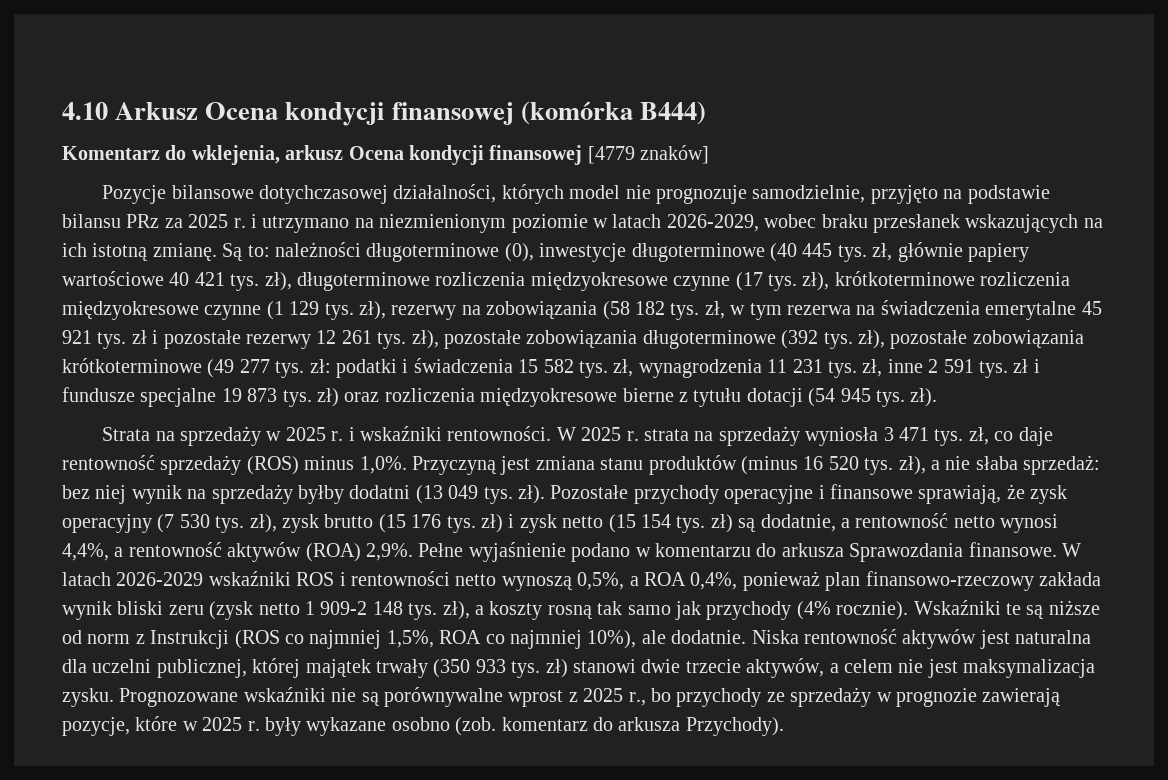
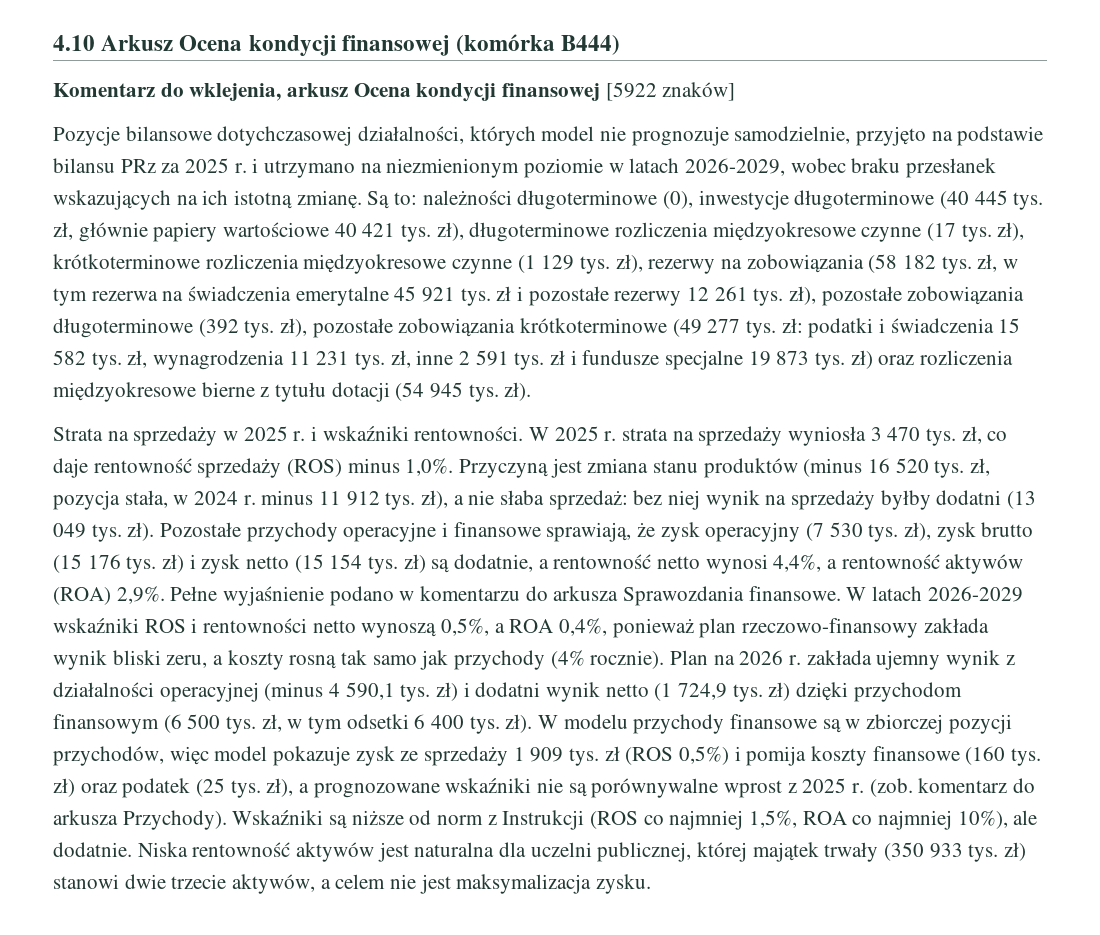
- Komentarz do wklejenia, arkusz Ocena kondycji finansowej [4779 znaków]
+ Komentarz do wklejenia, arkusz Ocena kondycji finansowej [5922 znaków]
- W 2025 r. strata na sprzedaży wyniosła 3 471 tys. zł, co daje rentowność sprzedaży (ROS) minus 1,0%.
+ W 2025 r. strata na sprzedaży wyniosła 3 470 tys. zł, co daje rentowność sprzedaży (ROS) minus 1,0%.
- Przyczyną jest zmiana stanu produktów (minus 16 520 tys. zł), a nie słaba sprzedaż: bez niej wynik na sprzedaży byłby dodatni (13 049 tys. zł).
+ Przyczyną jest zmiana stanu produktów (minus 16 520 tys. zł, pozycja stała, w 2024 r. minus 11 912 tys. zł), a nie słaba sprzedaż: bez niej wynik na sprzedaży byłby dodatni (13 049 tys. zł).
- W latach 2026-2029 wskaźniki ROS i rentowności netto wynoszą 0,5%, a ROA 0,4%, ponieważ plan finansowo-rzeczowy zakłada wynik bliski zeru (zysk netto 1 909-2 148 tys. zł), a koszty rosną tak samo jak przychody (4% rocznie).
+ W latach 2026-2029 wskaźniki ROS i rentowności netto wynoszą 0,5%, a ROA 0,4%, ponieważ plan rzeczowo-finansowy zakłada wynik bliski zeru, a koszty rosną tak samo jak przychody (4% rocznie).
- Wskaźniki te są niższe od norm z Instrukcji (ROS co najmniej 1,5%, ROA co najmniej 10%), ale dodatnie.
+ Plan na 2026 r. zakłada ujemny wynik z działalności operacyjnej (minus 4 590,1 tys. zł) i dodatni wynik netto (1 724,9 tys. zł) dzięki przychodom finansowym (6 500 tys. zł, w tym odsetki 6 400 tys. zł). W modelu przychody finansowe są w zbiorczej pozycji przychodów, więc model pokazuje zysk ze sprzedaży 1 909 tys. zł (ROS 0,5%) i pomija koszty finansowe (160 tys. zł) oraz podatek (25 tys. zł), a prognozowane wskaźniki nie są porównywalne wprost z 2025 r. (zob. komentarz do arkusza Przychody). Wskaźniki są niższe od norm z Instrukcji (ROS co najmniej 1,5%, ROA co najmniej 10%), ale dodatnie.
- Prognozowane wskaźniki nie są porównywalne wprost z 2025 r., bo przychody ze sprzedaży w prognozie zawierają pozycje, które w 2025 r. były wykazane osobno (zob. komentarz do arkusza Przychody).

